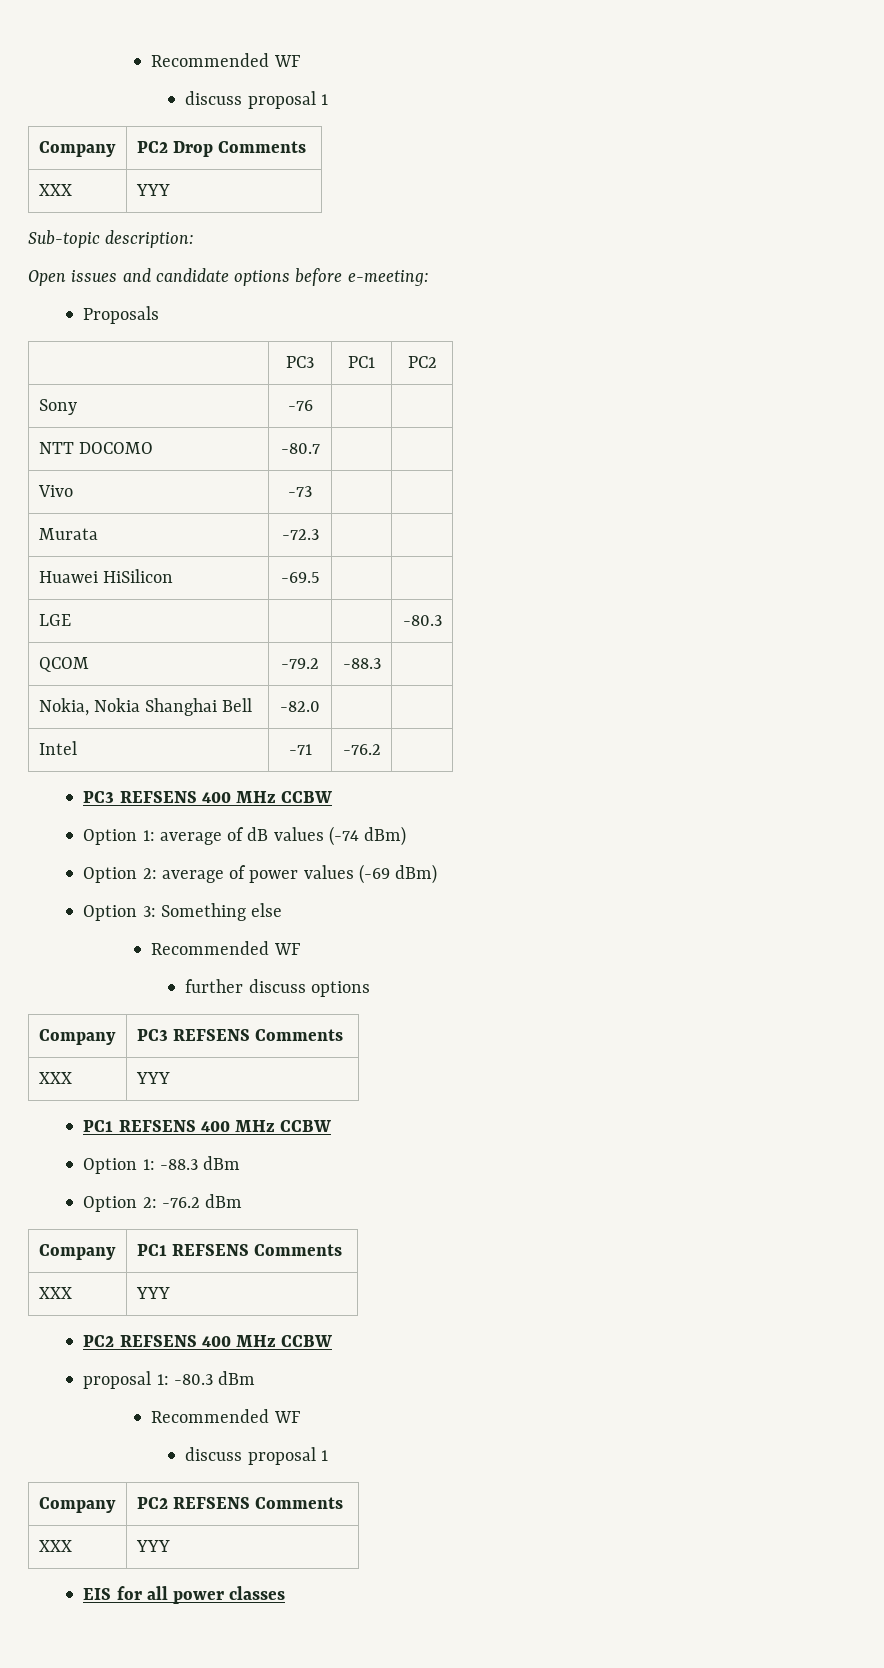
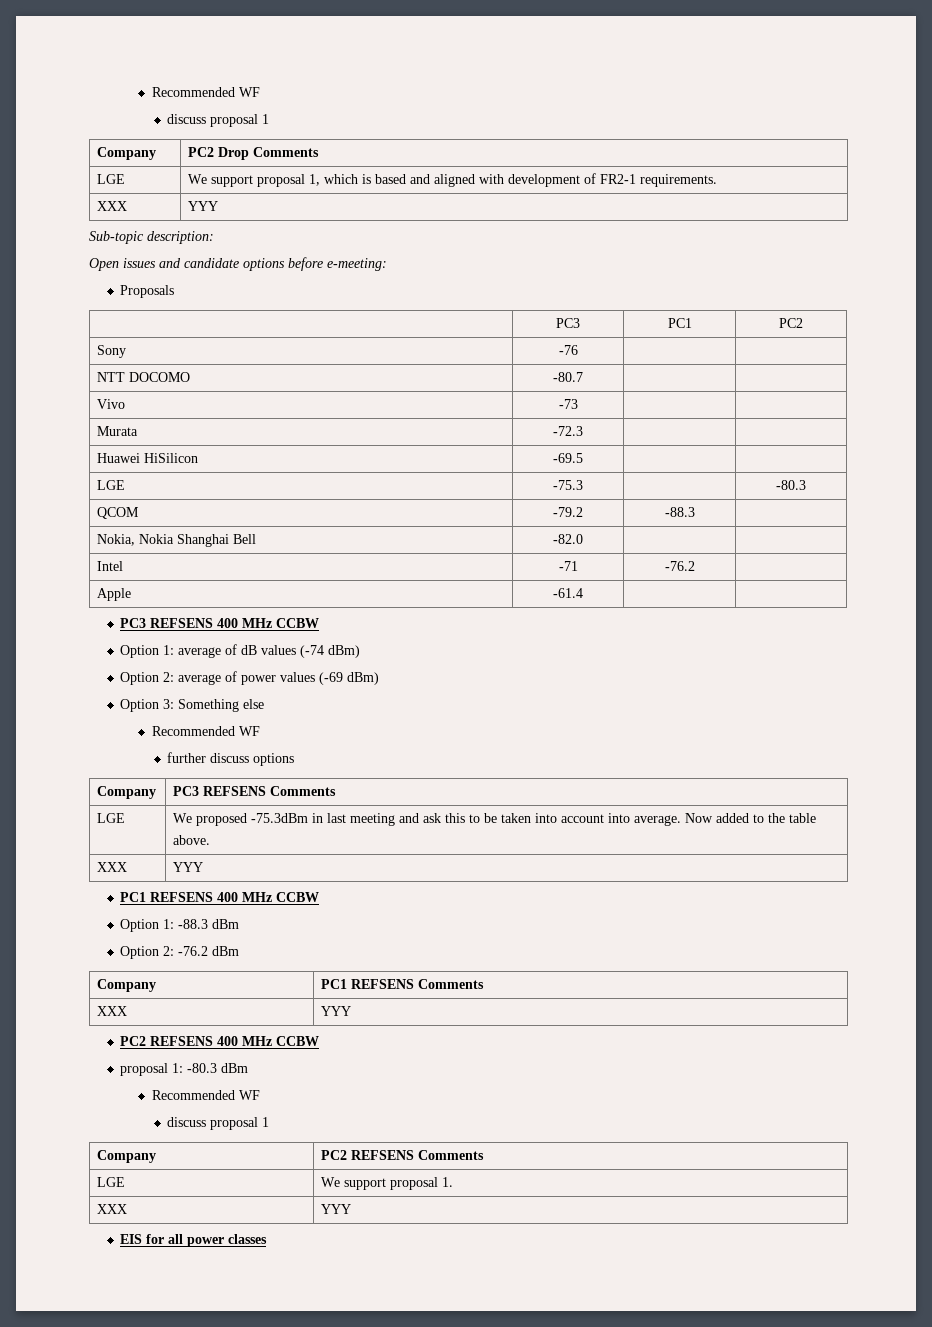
+ LGE | We support proposal 1, which is based and aligned with development of FR2-1 requirements.
- LGE | | | -80.3
+ LGE | -75.3 | | -80.3
+ Apple | -61.4 | |
+ LGE | We proposed -75.3dBm in last meeting and ask this to be taken into account into average. Now added to the table above.
+ LGE | We support proposal 1.

